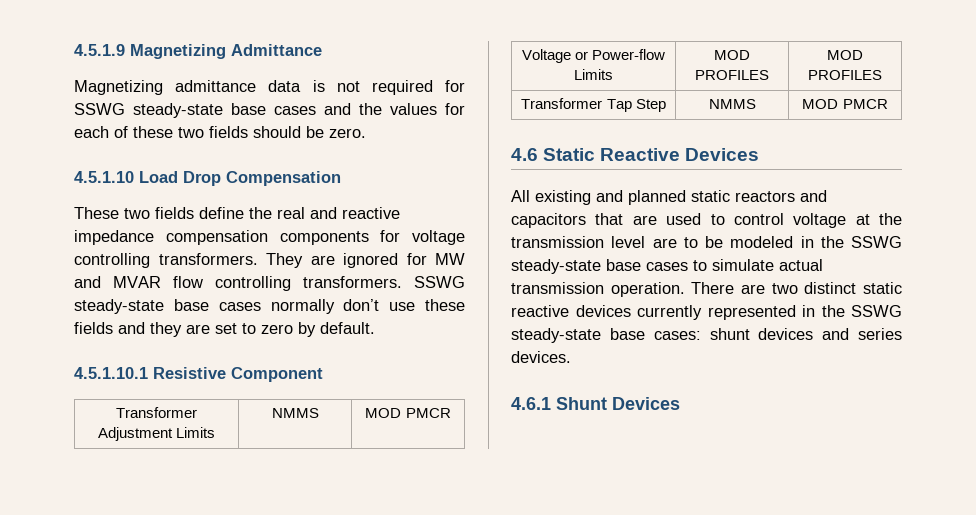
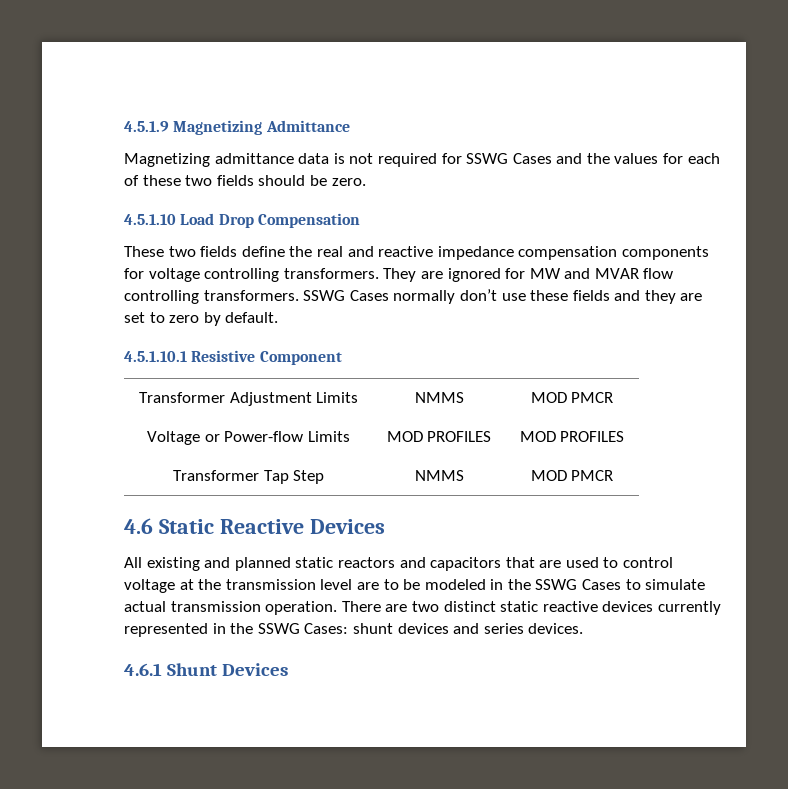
- Magnetizing admittance data is not required for SSWG steady-state base cases and the values for each of these two fields should be zero.
+ Magnetizing admittance data is not required for SSWG Cases and the values for each of these two fields should be zero.
- SSWG steady-state base cases normally don’t use these fields and they are set to zero by default.
+ SSWG Cases normally don’t use these fields and they are set to zero by default.
- All existing and planned static reactors and capacitors that are used to control voltage at the transmission level are to be modeled in the SSWG steady-state base cases to simulate actual transmission operation.
+ All existing and planned static reactors and capacitors that are used to control voltage at the transmission level are to be modeled in the SSWG Cases to simulate actual transmission operation.
- There are two distinct static reactive devices currently represented in the SSWG steady-state base cases: shunt devices and series devices.
+ There are two distinct static reactive devices currently represented in the SSWG Cases: shunt devices and series devices.

